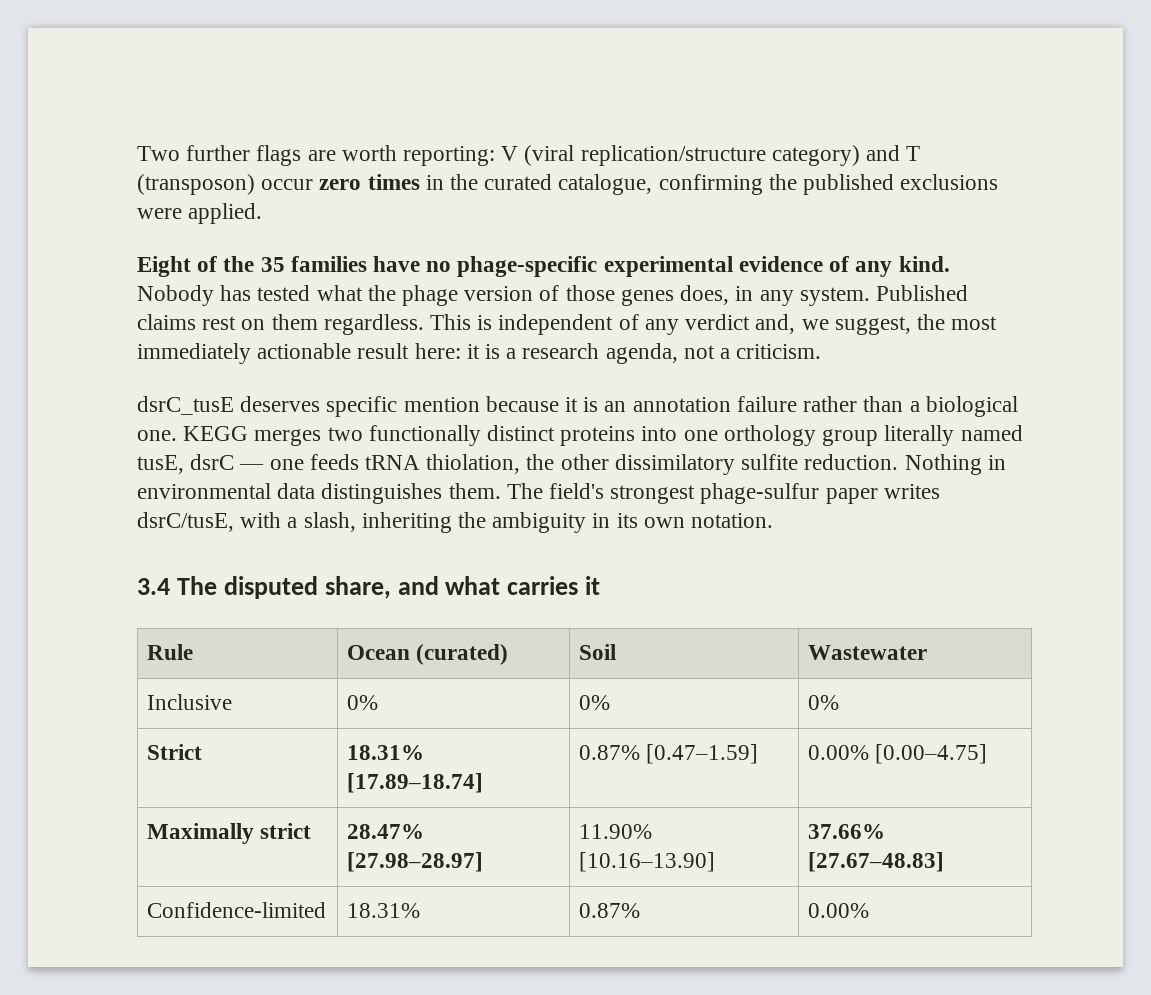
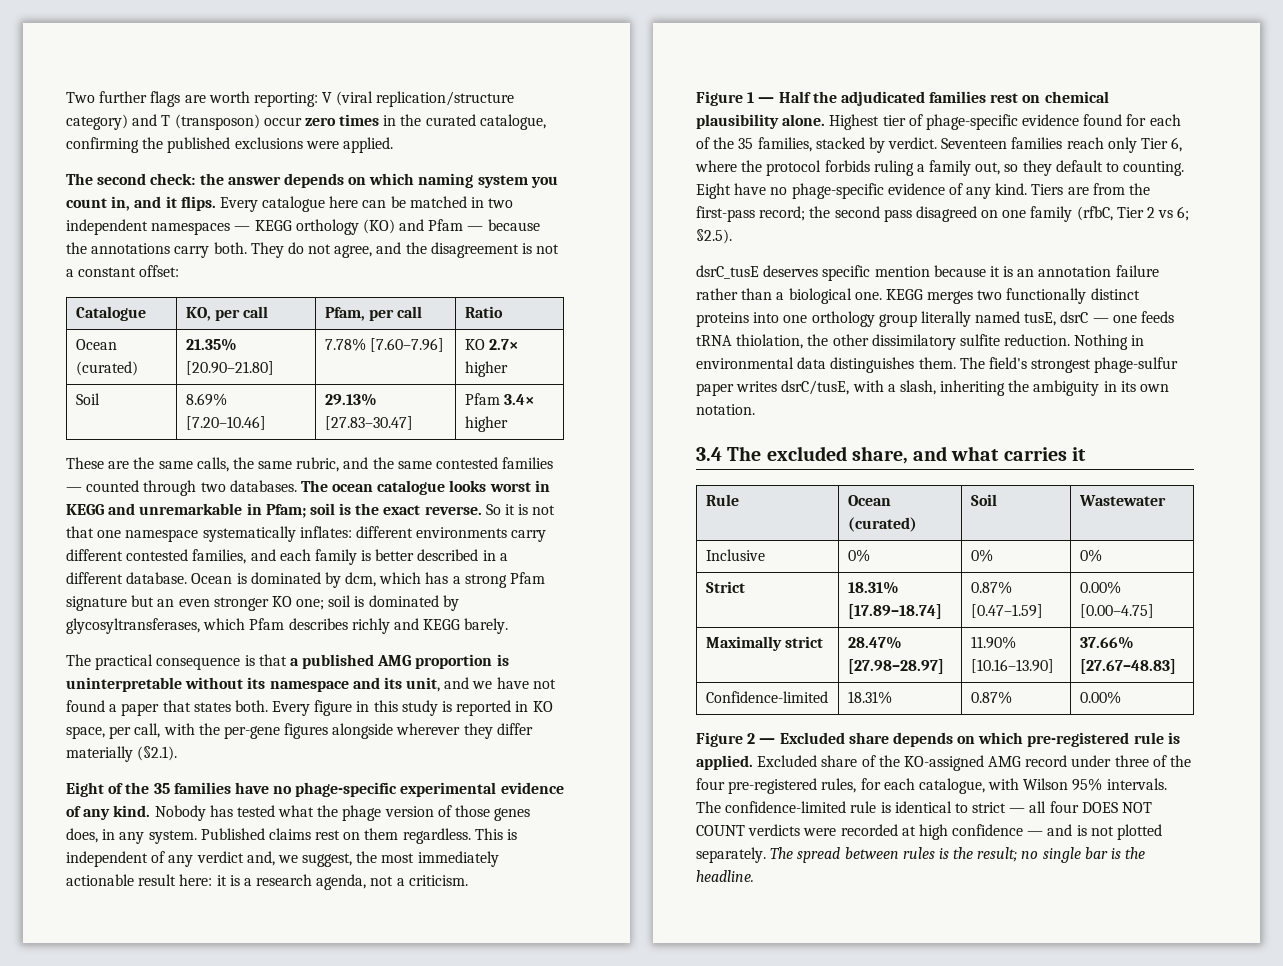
+ The second check: the answer depends on which naming system you count in, and it flips. Every catalogue here can be matched in two independent namespaces — KEGG orthology (KO) and Pfam — because the annotations carry both. They do not agree, and the disagreement is not a constant offset:
+ Catalogue | KO, per call | Pfam, per call | Ratio
+ Ocean (curated) | 21.35% [20.90–21.80] | 7.78% [7.60–7.96] | KO 2.7× higher
+ Soil | 8.69% [7.20–10.46] | 29.13% [27.83–30.47] | Pfam 3.4× higher
+ These are the same calls, the same rubric, and the same contested families — counted through two databases. The ocean catalogue looks worst in KEGG and unremarkable in Pfam; soil is the exact reverse. So it is not that one namespace systematically inflates: different environments carry different contested families, and each family is better described in a different database. Ocean is dominated by dcm, which has a strong Pfam signature but an even stronger KO one; soil is dominated by glycosyltransferases, which Pfam describes richly and KEGG barely.
+ The practical consequence is that a published AMG proportion is uninterpretable without its namespace and its unit, and we have not found a paper that states both. Every figure in this study is reported in KO space, per call, with the per-gene figures alongside wherever they differ materially (§2.1).
+ Figure 1 — Half the adjudicated families rest on chemical plausibility alone. Highest tier of phage-specific evidence found for each of the 35 families, stacked by verdict. Seventeen families reach only Tier 6, where the protocol forbids ruling a family out, so they default to counting. Eight have no phage-specific evidence of any kind. Tiers are from the first-pass record; the second pass disagreed on one family (rfbC, Tier 2 vs 6; §2.5).
- 3.4 The disputed share, and what carries it
+ 3.4 The excluded share, and what carries it
+ Figure 2 — Excluded share depends on which pre-registered rule is applied. Excluded share of the KO-assigned AMG record under three of the four pre-registered rules, for each catalogue, with Wilson 95% intervals. The confidence-limited rule is identical to strict — all four DOES NOT COUNT verdicts were recorded at high confidence — and is not plotted separately. The spread between rules is the result; no single bar is the headline.

